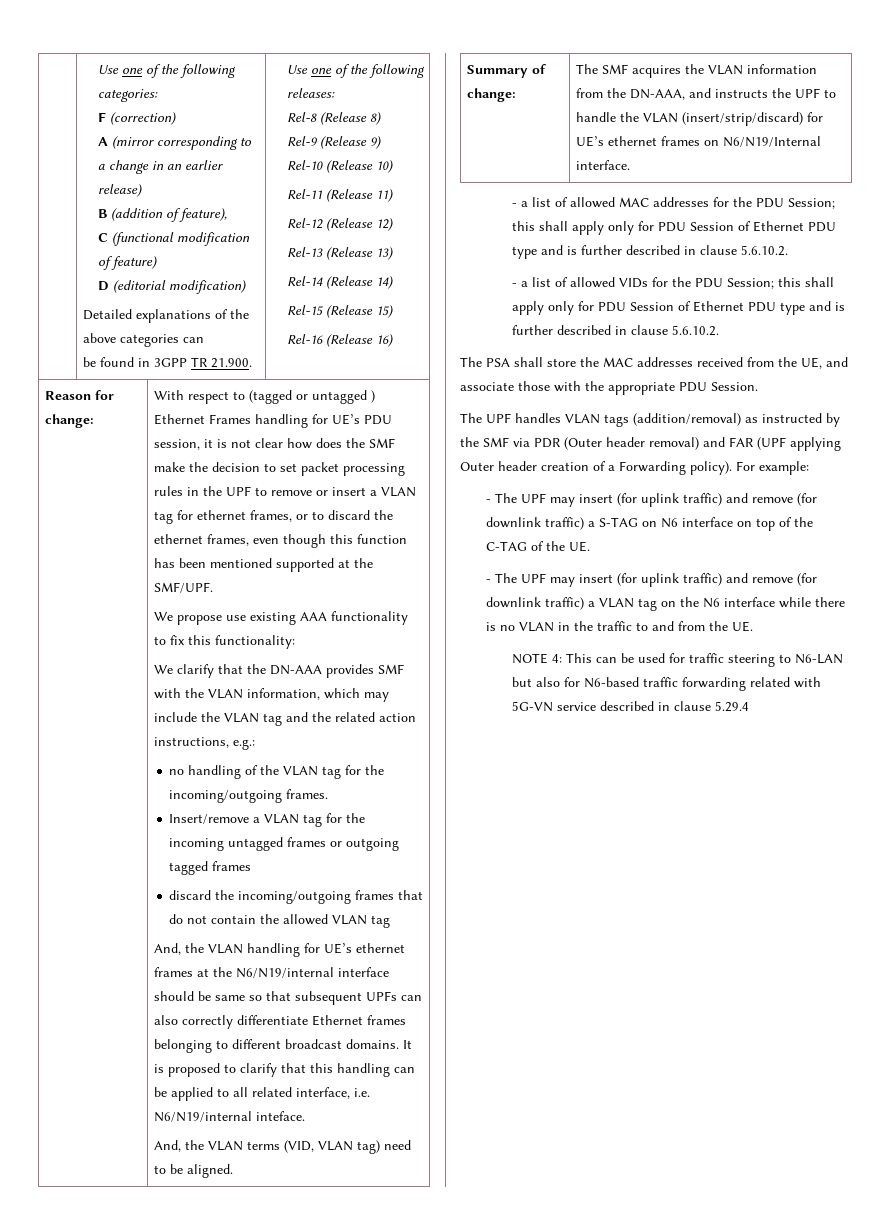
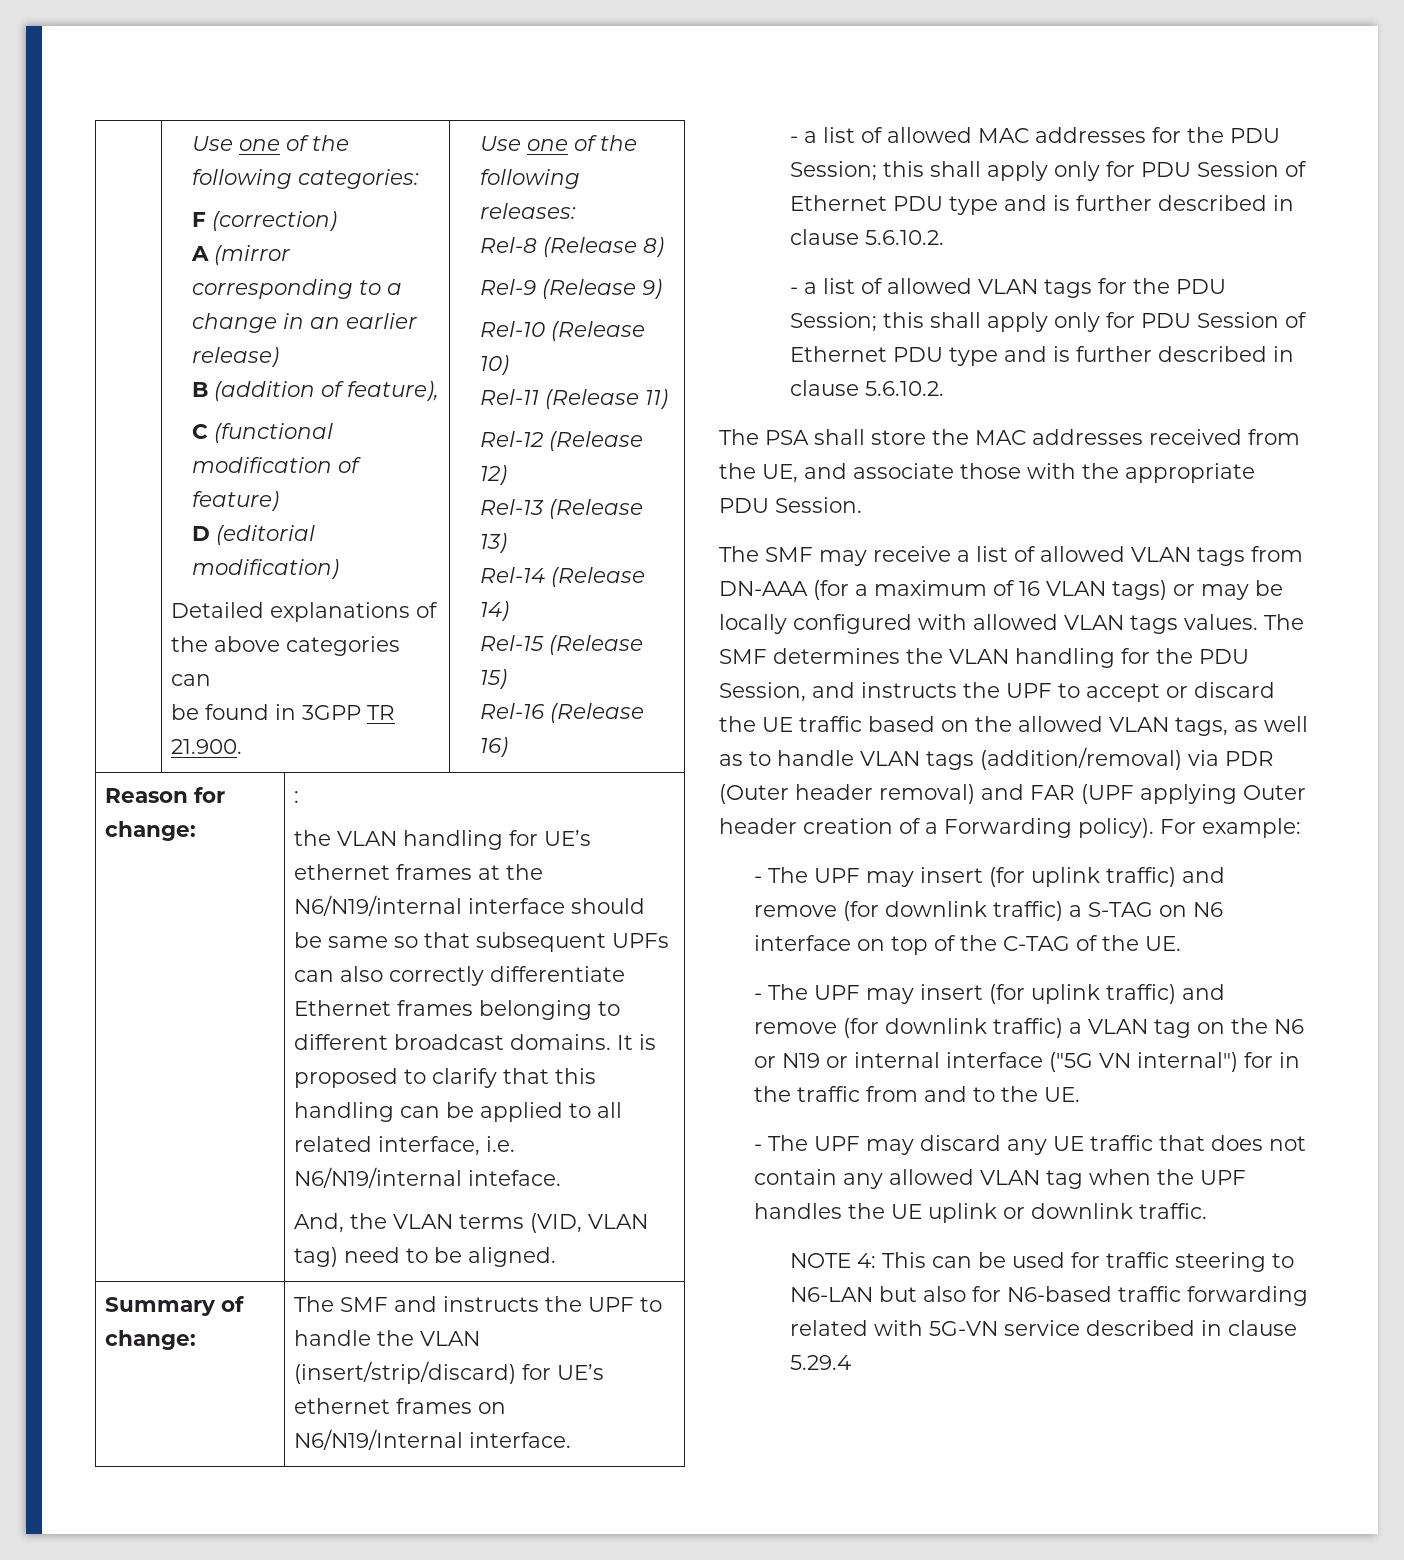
- With respect to (tagged or untagged ) Ethernet Frames handling for UE’s PDU session, it is not clear how does the SMF make the decision to set packet processing rules in the UPF to remove or insert a VLAN tag for ethernet frames, or to discard the ethernet frames, even though this function has been mentioned supported at the SMF/UPF.
- We propose use existing AAA functionality to fix this functionality:
- We clarify that the DN-AAA provides SMF with the VLAN information, which may include the VLAN tag and the related action instructions, e.g.:
- no handling of the VLAN tag for the incoming/outgoing frames.
- Insert/remove a VLAN tag for the incoming untagged frames or outgoing tagged frames
- discard the incoming/outgoing frames that do not contain the allowed VLAN tag
- And, the VLAN handling for UE’s ethernet frames at the N6/N19/internal interface should be same so that subsequent UPFs can also correctly differentiate Ethernet frames belonging to different broadcast domains.
+ :
+ the VLAN handling for UE’s ethernet frames at the N6/N19/internal interface should be same so that subsequent UPFs can also correctly differentiate Ethernet frames belonging to different broadcast domains.
- Summary of change: | The SMF acquires the VLAN information from the DN-AAA, and instructs the UPF to handle the VLAN (insert/strip/discard) for UE’s ethernet frames on N6/N19/Internal interface.
+ Summary of change: | The SMF and instructs the UPF to handle the VLAN (insert/strip/discard) for UE’s ethernet frames on N6/N19/Internal interface.
- - a list of allowed VIDs for the PDU Session; this shall apply only for PDU Session of Ethernet PDU type and is further described in clause 5.6.10.2.
+ - a list of allowed VLAN tags for the PDU Session; this shall apply only for PDU Session of Ethernet PDU type and is further described in clause 5.6.10.2.
- The UPF handles VLAN tags (addition/removal) as instructed by the SMF via PDR (Outer header removal) and FAR (UPF applying Outer header creation of a Forwarding policy).
+ The SMF may receive a list of allowed VLAN tags from DN-AAA (for a maximum of 16 VLAN tags) or may be locally configured with allowed VLAN tags values. The SMF determines the VLAN handling for the PDU Session, and instructs the UPF to accept or discard the UE traffic based on the allowed VLAN tags, as well as to handle VLAN tags (addition/removal) via PDR (Outer header removal) and FAR (UPF applying Outer header creation of a Forwarding policy).
- - The UPF may insert (for uplink traffic) and remove (for downlink traffic) a VLAN tag on the N6 interface while there is no VLAN in the traffic to and from the UE.
+ - The UPF may insert (for uplink traffic) and remove (for downlink traffic) a VLAN tag on the N6 or N19 or internal interface ("5G VN internal") for in the traffic from and to the UE.
+ - The UPF may discard any UE traffic that does not contain any allowed VLAN tag when the UPF handles the UE uplink or downlink traffic.

